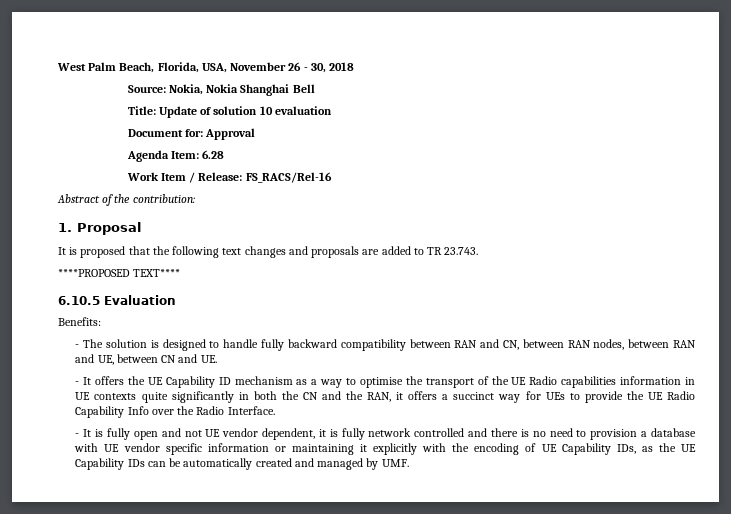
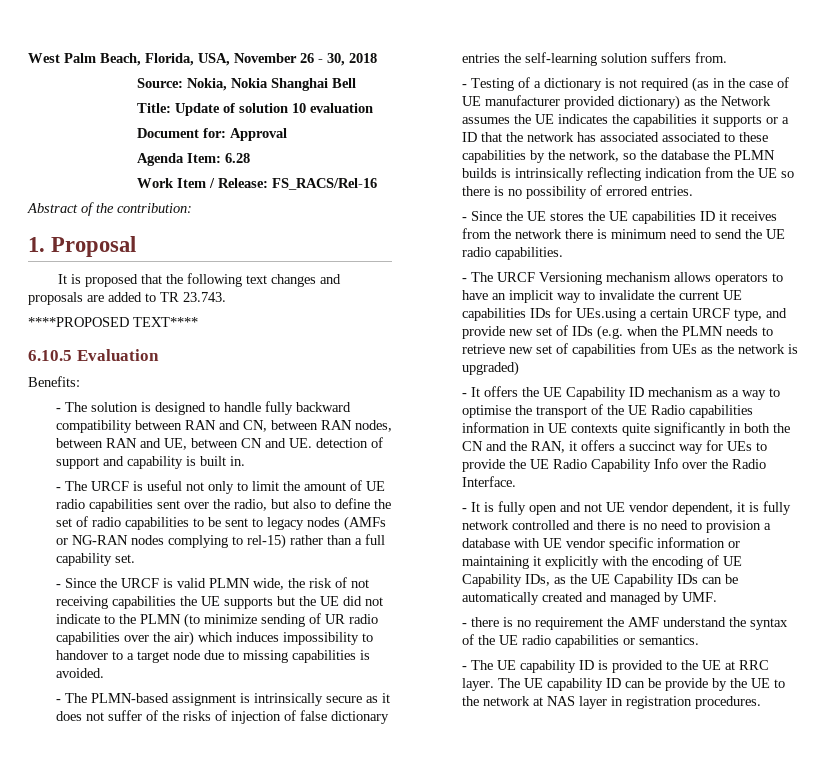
- - The solution is designed to handle fully backward compatibility between RAN and CN, between RAN nodes, between RAN and UE, between CN and UE.
+ - The solution is designed to handle fully backward compatibility between RAN and CN, between RAN nodes, between RAN and UE, between CN and UE. detection of support and capability is built in.
+ - The URCF is useful not only to limit the amount of UE radio capabilities sent over the radio, but also to define the set of radio capabilities to be sent to legacy nodes (AMFs or NG-RAN nodes complying to rel-15) rather than a full capability set.
+ - Since the URCF is valid PLMN wide, the risk of not receiving capabilities the UE supports but the UE did not indicate to the PLMN (to minimize sending of UR radio capabilities over the air) which induces impossibility to handover to a target node due to missing capabilities is avoided.
+ - The PLMN-based assignment is intrinsically secure as it does not suffer of the risks of injection of false dictionary entries the self-learning solution suffers from.
+ - Testing of a dictionary is not required (as in the case of UE manufacturer provided dictionary) as the Network assumes the UE indicates the capabilities it supports or a ID that the network has associated associated to these capabilities by the network, so the database the PLMN builds is intrinsically reflecting indication from the UE so there is no possibility of errored entries.
+ - Since the UE stores the UE capabilities ID it receives from the network there is minimum need to send the UE radio capabilities.
+ - The URCF Versioning mechanism allows operators to have an implicit way to invalidate the current UE capabilities IDs for UEs.using a certain URCF type, and provide new set of IDs (e.g. when the PLMN needs to retrieve new set of capabilities from UEs as the network is upgraded)
+ - there is no requirement the AMF understand the syntax of the UE radio capabilities or semantics.
+ - The UE capability ID is provided to the UE at RRC layer. The UE capability ID can be provide by the UE to the network at NAS layer in registration procedures.

